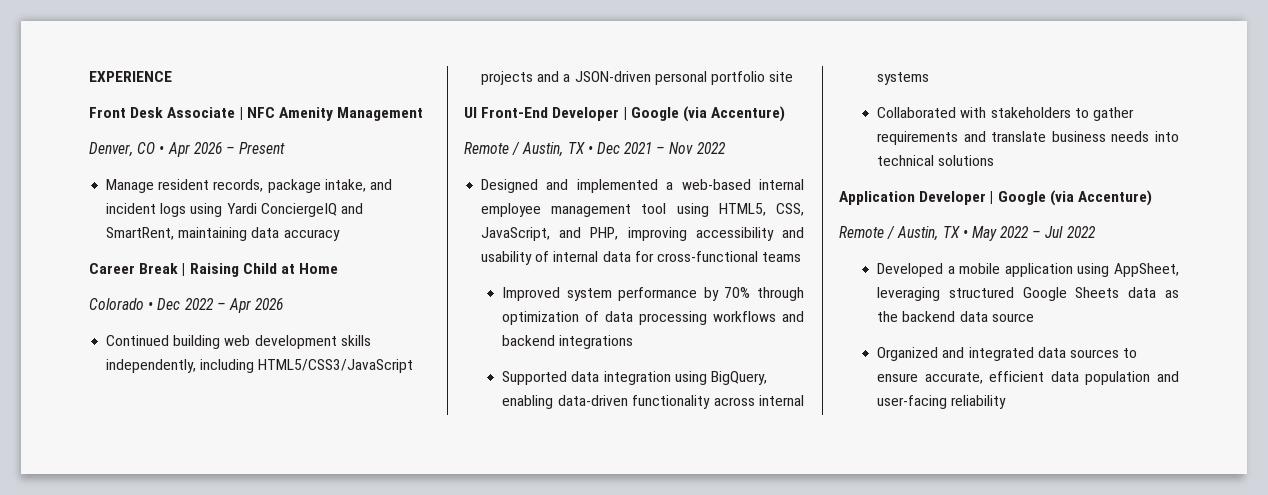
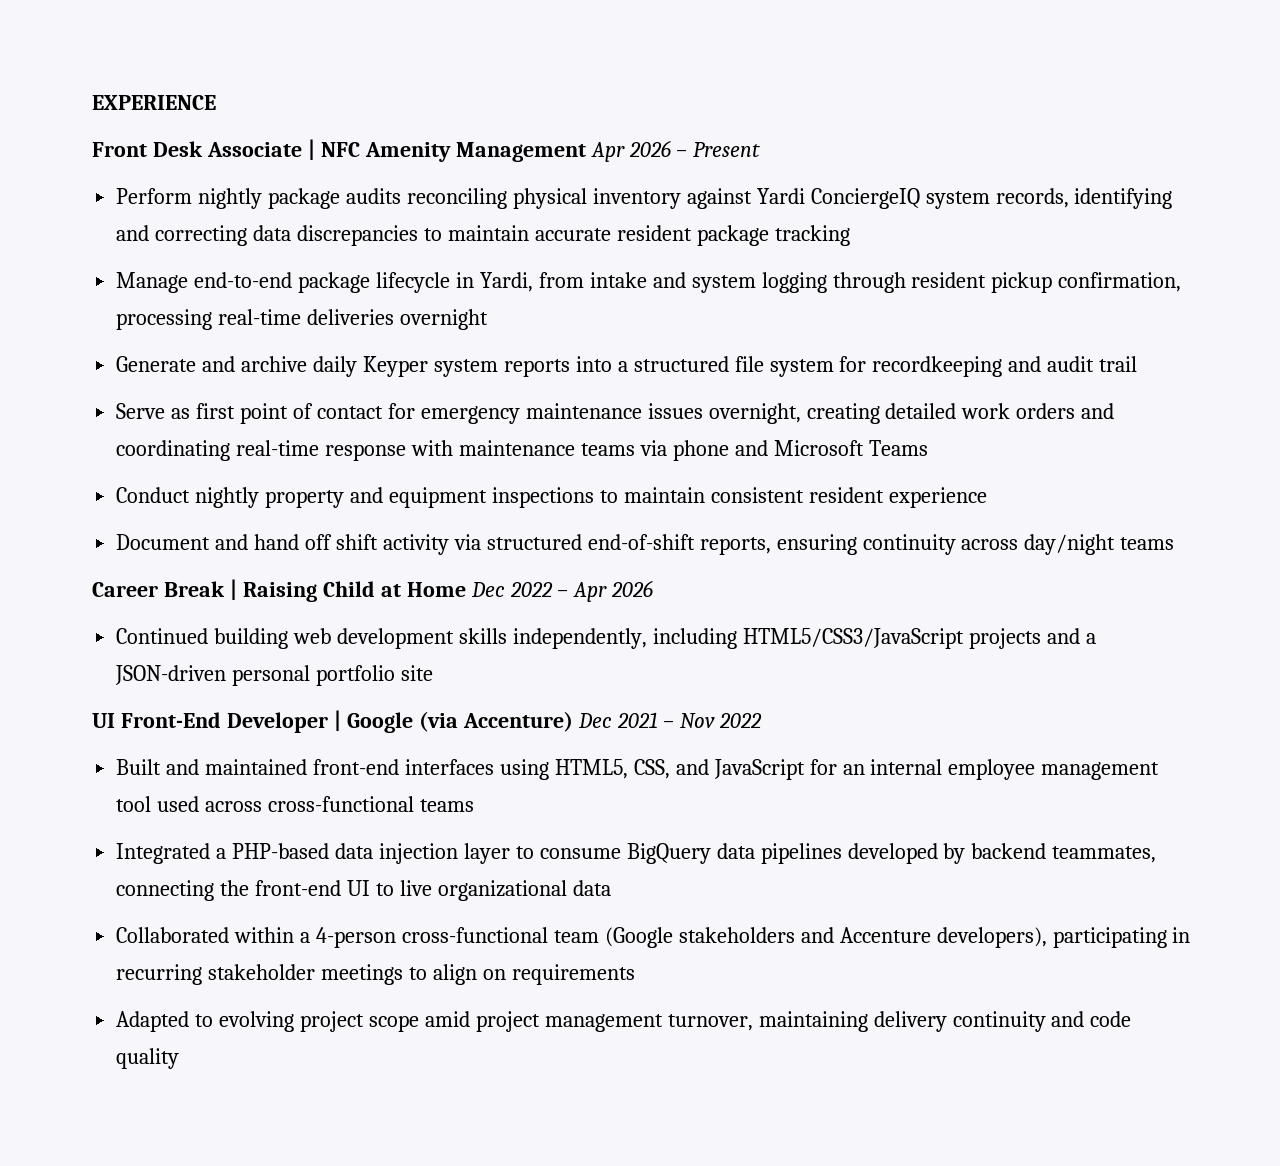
- Front Desk Associate | NFC Amenity Management
- Denver, CO • Apr 2026 – Present
+ Front Desk Associate | NFC Amenity Management Apr 2026 – Present
- Manage resident records, package intake, and incident logs using Yardi ConciergeIQ and SmartRent, maintaining data accuracy
+ Perform nightly package audits reconciling physical inventory against Yardi ConciergeIQ system records, identifying and correcting data discrepancies to maintain accurate resident package tracking
+ Manage end-to-end package lifecycle in Yardi, from intake and system logging through resident pickup confirmation, processing real-time deliveries overnight
+ Generate and archive daily Keyper system reports into a structured file system for recordkeeping and audit trail
+ Serve as first point of contact for emergency maintenance issues overnight, creating detailed work orders and coordinating real-time response with maintenance teams via phone and Microsoft Teams
+ Conduct nightly property and equipment inspections to maintain consistent resident experience
+ Document and hand off shift activity via structured end-of-shift reports, ensuring continuity across day/night teams
- Career Break | Raising Child at Home
- Colorado • Dec 2022 – Apr 2026
+ Career Break | Raising Child at Home Dec 2022 – Apr 2026
- UI Front-End Developer | Google (via Accenture)
- Remote / Austin, TX • Dec 2021 – Nov 2022
+ UI Front-End Developer | Google (via Accenture) Dec 2021 – Nov 2022
- Designed and implemented a web-based internal employee management tool using HTML5, CSS, JavaScript, and PHP, improving accessibility and usability of internal data for cross-functional teams
- Improved system performance by 70% through optimization of data processing workflows and backend integrations
- Supported data integration using BigQuery, enabling data-driven functionality across internal systems
- Collaborated with stakeholders to gather requirements and translate business needs into technical solutions
- Application Developer | Google (via Accenture)
- Remote / Austin, TX • May 2022 – Jul 2022
- Developed a mobile application using AppSheet, leveraging structured Google Sheets data as the backend data source
- Organized and integrated data sources to ensure accurate, efficient data population and user-facing reliability
+ Built and maintained front-end interfaces using HTML5, CSS, and JavaScript for an internal employee management tool used across cross-functional teams
+ Integrated a PHP-based data injection layer to consume BigQuery data pipelines developed by backend teammates, connecting the front-end UI to live organizational data
+ Collaborated within a 4-person cross-functional team (Google stakeholders and Accenture developers), participating in recurring stakeholder meetings to align on requirements
+ Adapted to evolving project scope amid project management turnover, maintaining delivery continuity and code quality

